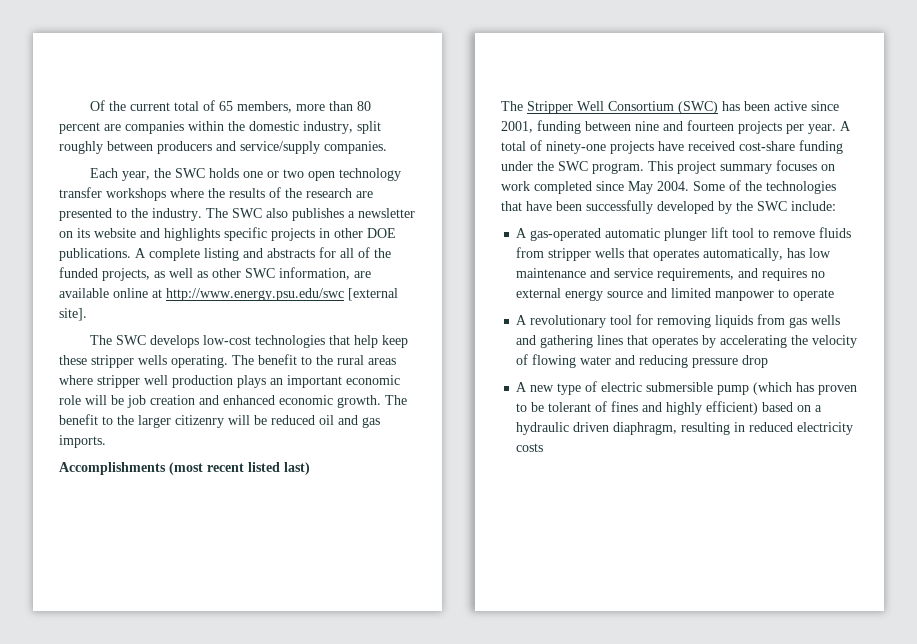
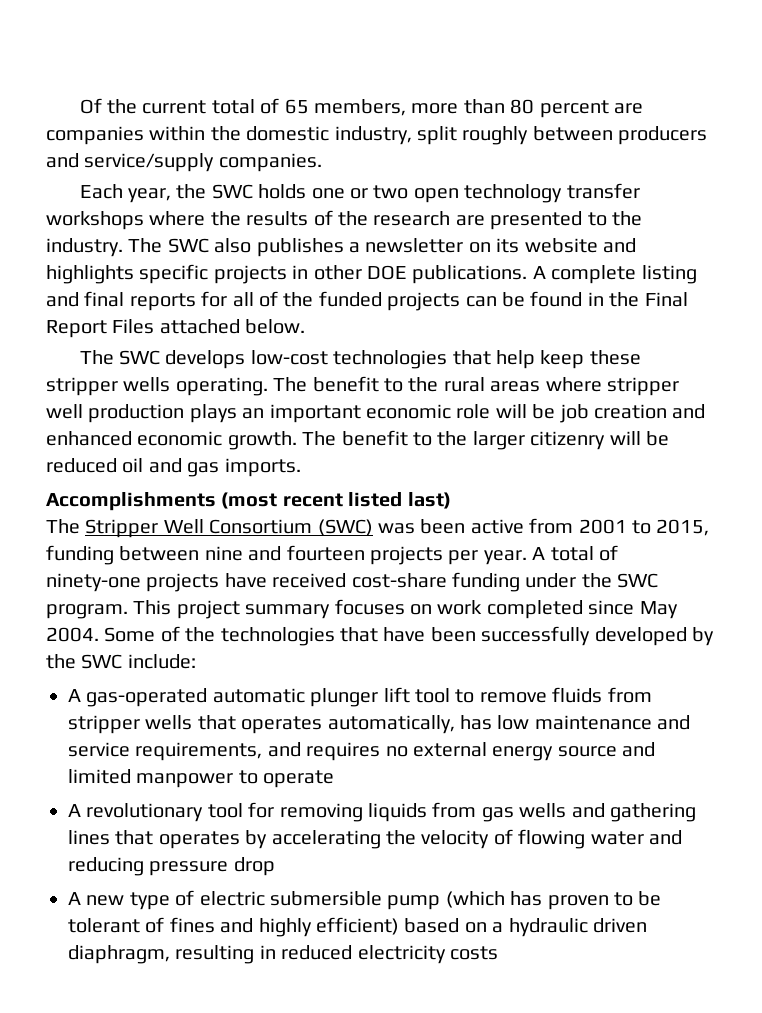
- A complete listing and abstracts for all of the funded projects, as well as other SWC information, are available online at http://www.energy.psu.edu/swc [external site].
+ A complete listing and final reports for all of the funded projects can be found in the Final Report Files attached below.
- The Stripper Well Consortium (SWC) has been active since 2001, funding between nine and fourteen projects per year.
+ The Stripper Well Consortium (SWC) was been active from 2001 to 2015, funding between nine and fourteen projects per year.

